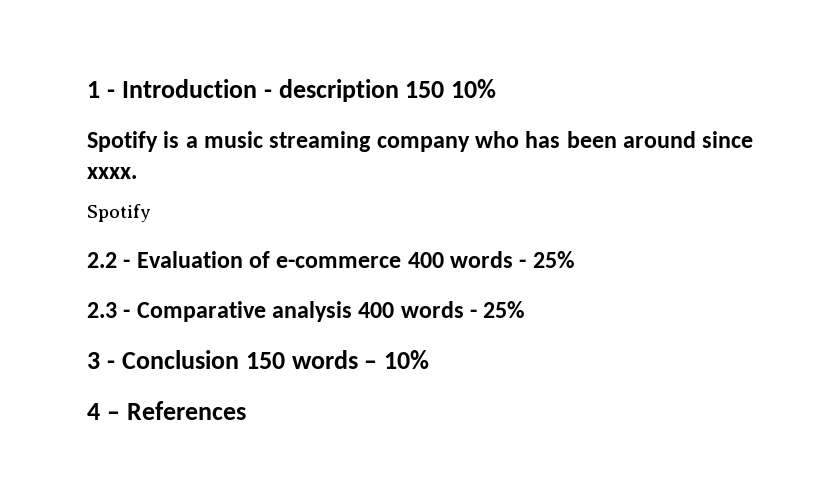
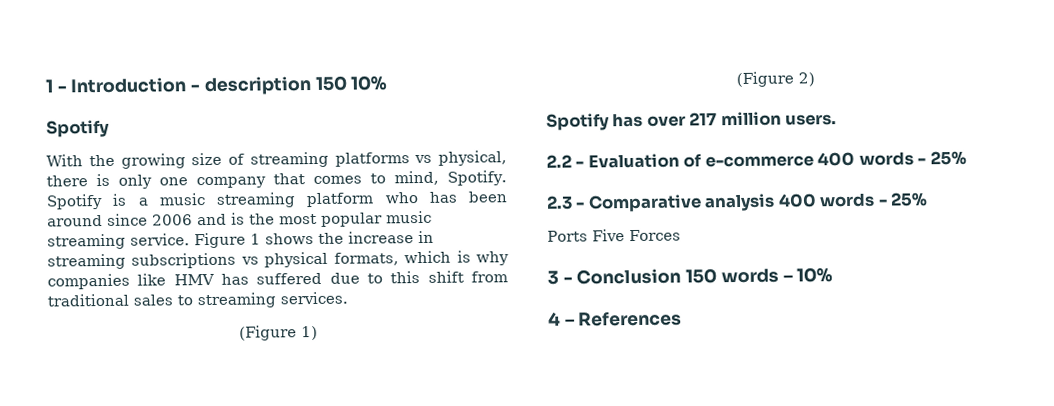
  1 - Introduction - description 150 10%
- Spotify is a music streaming company who has been around since xxxx.
  Spotify
+ With the growing size of streaming platforms vs physical, there is only one company that comes to mind, Spotify. Spotify is a music streaming platform who has been around since 2006 and is the most popular music streaming service. Figure 1 shows the increase in streaming subscriptions vs physical formats, which is why companies like HMV has suffered due to this shift from traditional sales to streaming services.
+ (Figure 1)
+ (Figure 2)
+ Spotify has over 217 million users.
+ Ports Five Forces

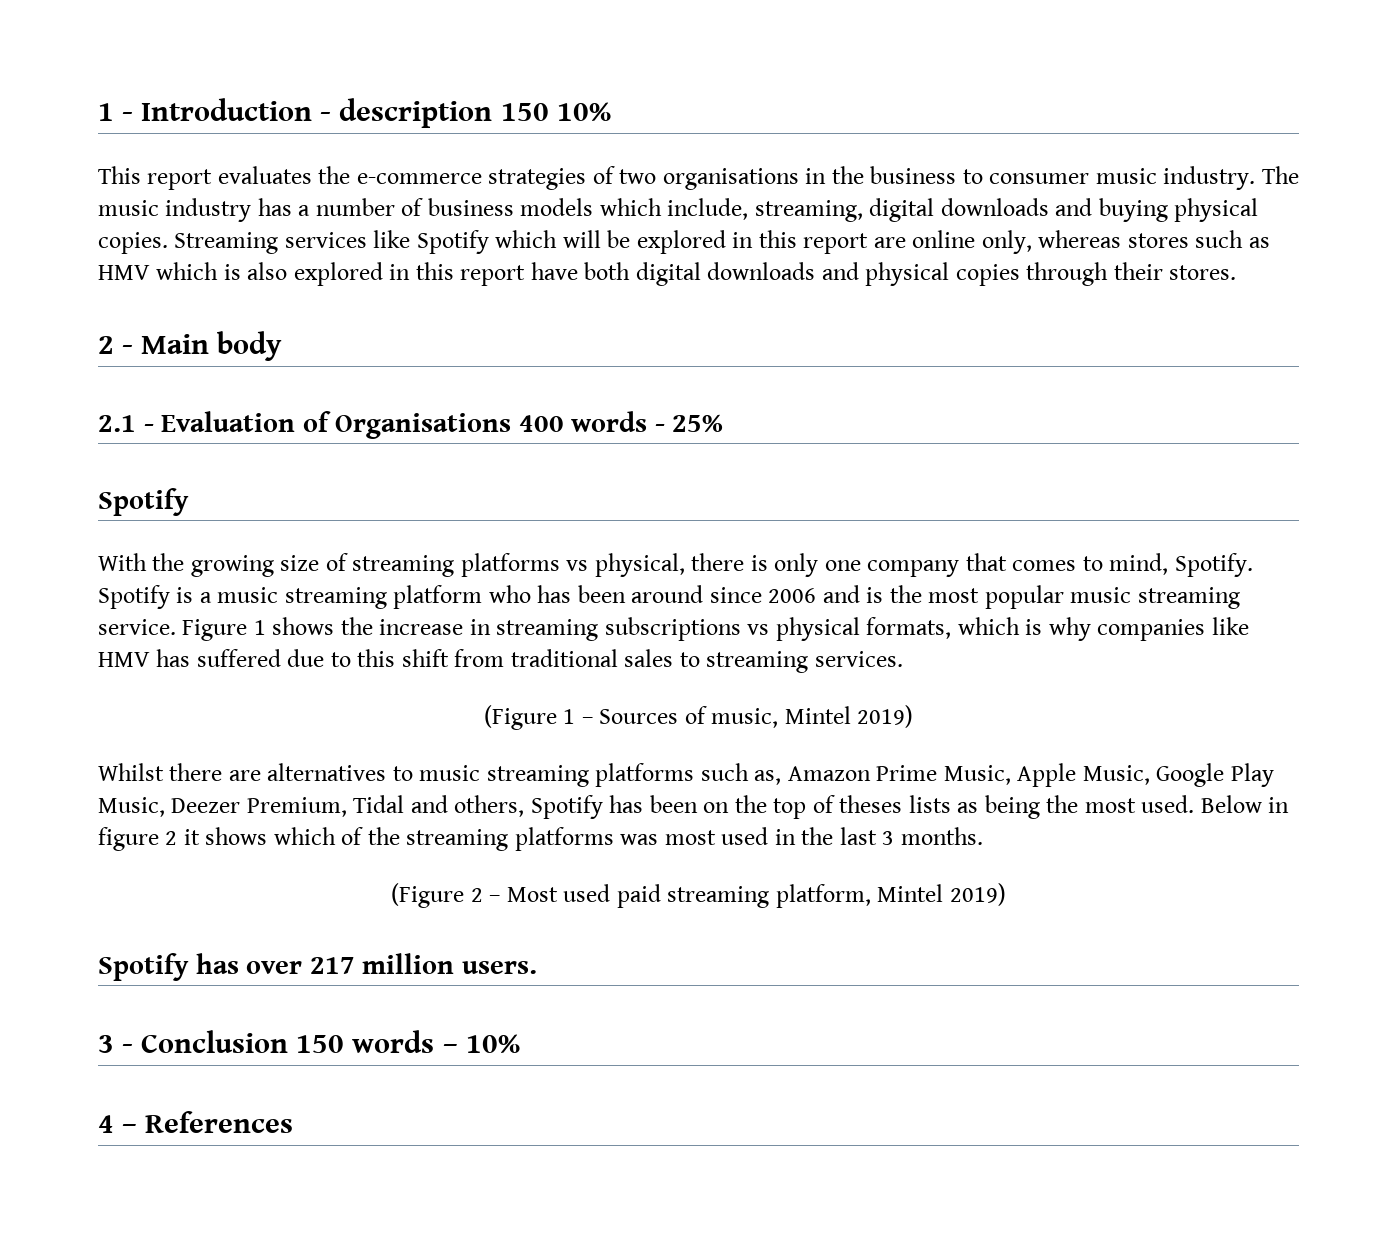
+ This report evaluates the e-commerce strategies of two organisations in the business to consumer music industry. The music industry has a number of business models which include, streaming, digital downloads and buying physical copies. Streaming services like Spotify which will be explored in this report are online only, whereas stores such as HMV which is also explored in this report have both digital downloads and physical copies through their stores.
+ 2 - Main body
+ 2.1 - Evaluation of Organisations 400 words - 25%
- (Figure 1)
- (Figure 2)
+ (Figure 1 – Sources of music, Mintel 2019)
+ Whilst there are alternatives to music streaming platforms such as, Amazon Prime Music, Apple Music, Google Play Music, Deezer Premium, Tidal and others, Spotify has been on the top of theses lists as being the most used. Below in figure 2 it shows which of the streaming platforms was most used in the last 3 months.
+ (Figure 2 – Most used paid streaming platform, Mintel 2019)
- 2.2 - Evaluation of e-commerce 400 words - 25%
- 2.3 - Comparative analysis 400 words - 25%
- Ports Five Forces

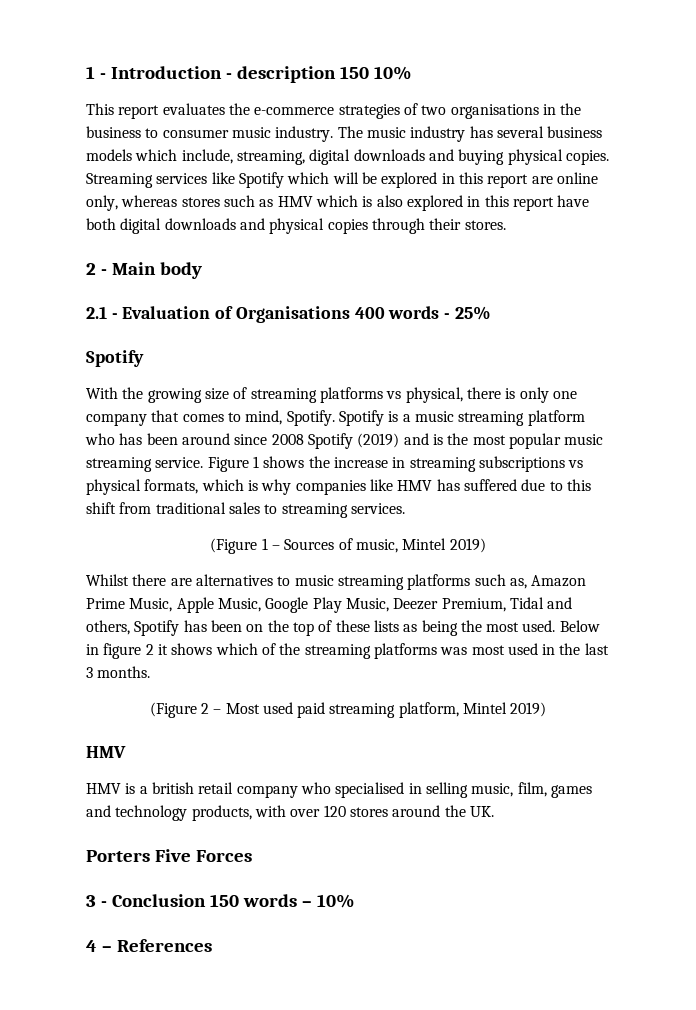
- The music industry has a number of business models which include, streaming, digital downloads and buying physical copies.
+ The music industry has several business models which include, streaming, digital downloads and buying physical copies.
- Spotify is a music streaming platform who has been around since 2006 and is the most popular music streaming service.
+ Spotify is a music streaming platform who has been around since 2008 Spotify (2019) and is the most popular music streaming service.
- Whilst there are alternatives to music streaming platforms such as, Amazon Prime Music, Apple Music, Google Play Music, Deezer Premium, Tidal and others, Spotify has been on the top of theses lists as being the most used.
+ Whilst there are alternatives to music streaming platforms such as, Amazon Prime Music, Apple Music, Google Play Music, Deezer Premium, Tidal and others, Spotify has been on the top of these lists as being the most used.
  (Figure 2 – Most used paid streaming platform, Mintel 2019)
- Spotify has over 217 million users.
+ HMV
+ HMV is a british retail company who specialised in selling music, film, games and technology products, with over 120 stores around the UK.
+ Porters Five Forces

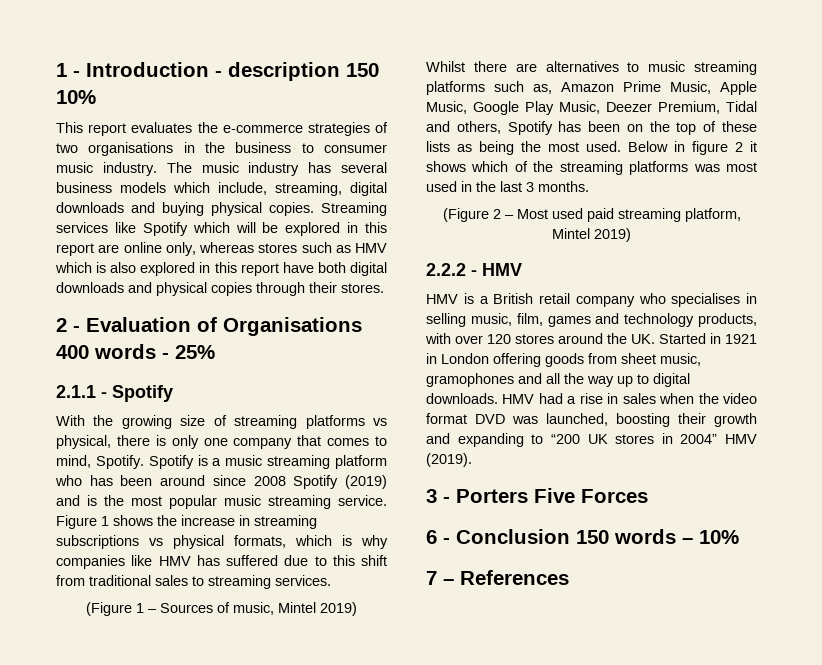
- 2 - Main body
- 2.1 - Evaluation of Organisations 400 words - 25%
- Spotify
+ 2 - Evaluation of Organisations 400 words - 25%
+ 2.1.1 - Spotify
  (Figure 2 – Most used paid streaming platform, Mintel 2019)
- HMV
+ 2.2.2 - HMV
- HMV is a british retail company who specialised in selling music, film, games and technology products, with over 120 stores around the UK.
- Porters Five Forces
+ HMV is a British retail company who specialises in selling music, film, games and technology products, with over 120 stores around the UK. Started in 1921 in London offering goods from sheet music, gramophones and all the way up to digital downloads. HMV had a rise in sales when the video format DVD was launched, boosting their growth and expanding to “200 UK stores in 2004” HMV (2019).
+ 3 - Porters Five Forces
- 3 - Conclusion 150 words – 10%
+ 6 - Conclusion 150 words – 10%
- 4 – References
+ 7 – References

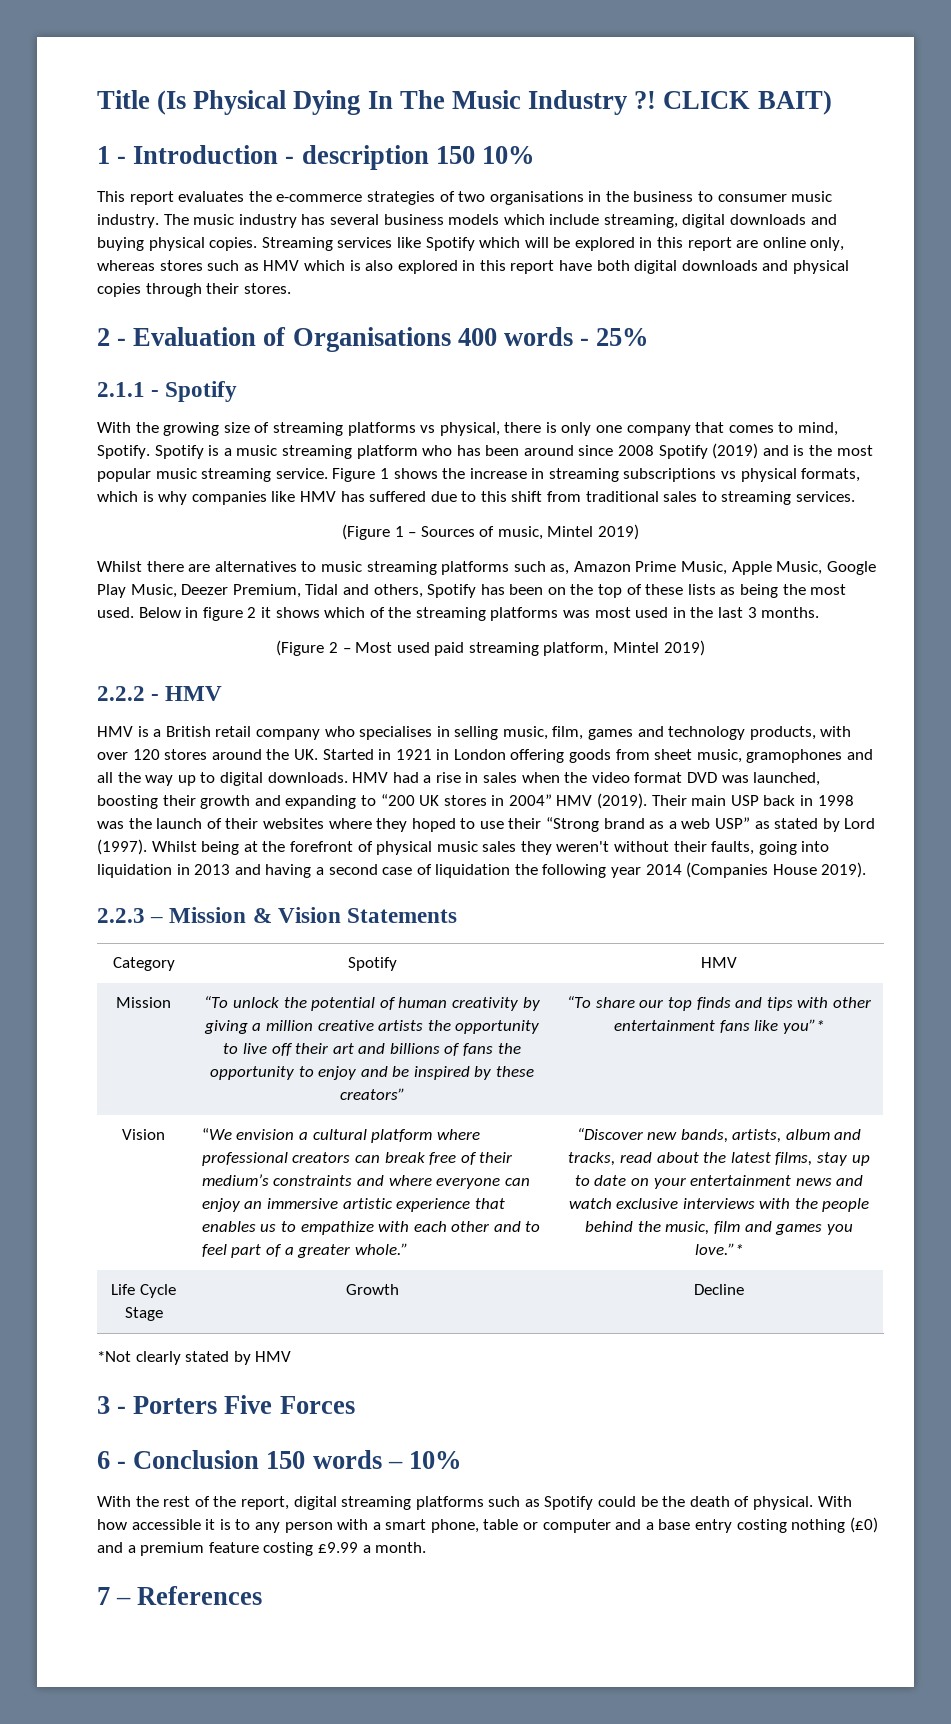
+ Title (Is Physical Dying In The Music Industry ?! CLICK BAIT)
- The music industry has several business models which include, streaming, digital downloads and buying physical copies.
+ The music industry has several business models which include streaming, digital downloads and buying physical copies.
+ Their main USP back in 1998 was the launch of their websites where they hoped to use their “Strong brand as a web USP” as stated by Lord (1997). Whilst being at the forefront of physical music sales they weren't without their faults, going into liquidation in 2013 and having a second case of liquidation the following year 2014 (Companies House 2019).
+ 2.2.3 – Mission & Vision Statements
+ Category | Spotify | HMV
+ Mission | “To unlock the potential of human creativity by giving a million creative artists the opportunity to live off their art and billions of fans the opportunity to enjoy and be inspired by these creators” | “To share our top finds and tips with other entertainment fans like you”*
+ Vision | “We envision a cultural platform where professional creators can break free of their medium’s constraints and where everyone can enjoy an immersive artistic experience that enables us to empathize with each other and to feel part of a greater whole.” | “Discover new bands, artists, album and tracks, read about the latest films, stay up to date on your entertainment news and watch exclusive interviews with the people behind the music, film and games you love.”*
+ Life Cycle Stage | Growth | Decline
+ *Not clearly stated by HMV
+ With the rest of the report, digital streaming platforms such as Spotify could be the death of physical. With how accessible it is to any person with a smart phone, table or computer and a base entry costing nothing (£0) and a premium feature costing £9.99 a month.

